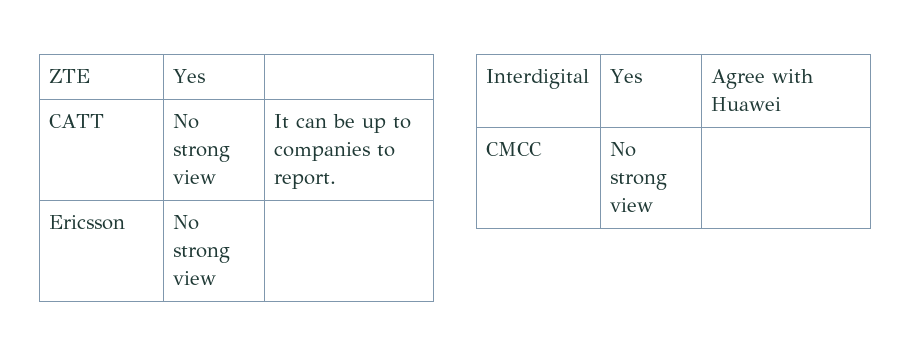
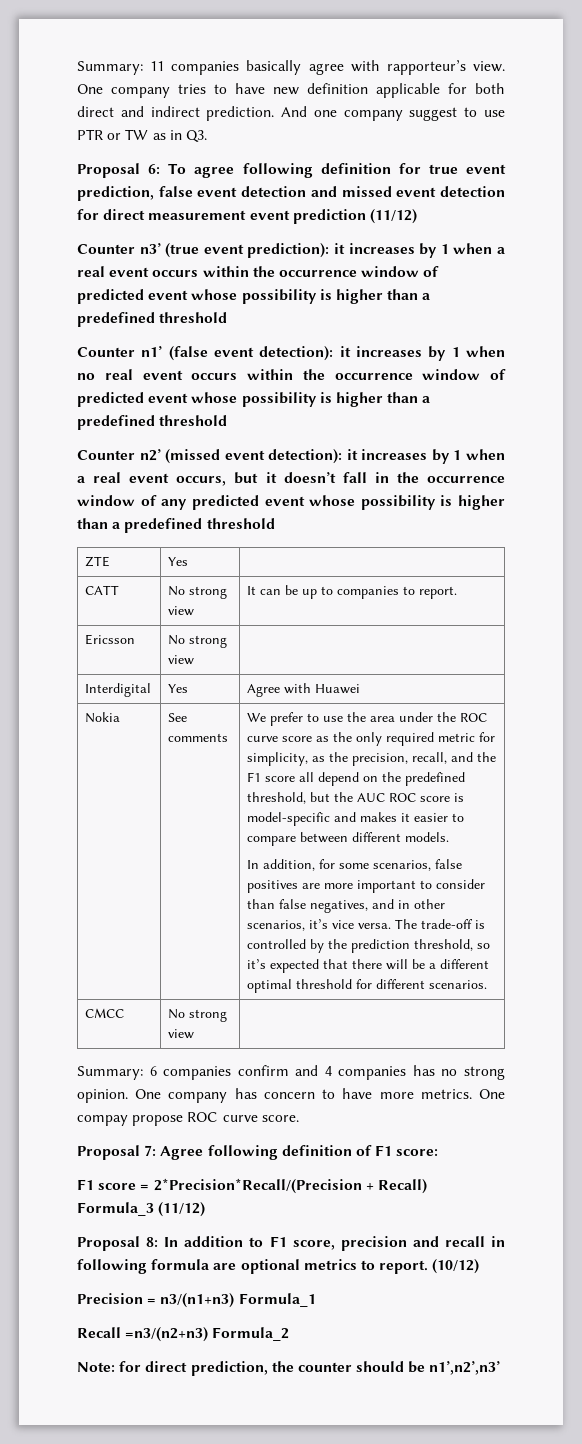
+ Summary: 11 companies basically agree with rapporteur’s view. One company tries to have new definition applicable for both direct and indirect prediction. And one company suggest to use PTR or TW as in Q3.
+ Proposal 6: To agree following definition for true event prediction, false event detection and missed event detection for direct measurement event prediction (11/12)
+ Counter n3’ (true event prediction): it increases by 1 when a real event occurs within the occurrence window of predicted event whose possibility is higher than a predefined threshold
+ Counter n1’ (false event detection): it increases by 1 when no real event occurs within the occurrence window of predicted event whose possibility is higher than a predefined threshold
+ Counter n2’ (missed event detection): it increases by 1 when a real event occurs, but it doesn’t fall in the occurrence window of any predicted event whose possibility is higher than a predefined threshold
- CMCC | No strong view
+ Nokia | See comments | We prefer to use the area under the ROC curve score as the only required metric for simplicity, as the precision, recall, and the F1 score all depend on the predefined threshold, but the AUC ROC score is model-specific and makes it easier to compare between different models.
+ In addition, for some scenarios, false positives are more important to consider than false negatives, and in other scenarios, it’s vice versa. The trade-off is controlled by the prediction threshold, so it’s expected that there will be a different optimal threshold for different scenarios.
+ CMCC | No strong view |
+ Summary: 6 companies confirm and 4 companies has no strong opinion. One company has concern to have more metrics. One compay propose ROC curve score.
+ Proposal 7: Agree following definition of F1 score:
+ F1 score = 2*Precision*Recall/(Precision + Recall) Formula_3 (11/12)
+ Proposal 8: In addition to F1 score, precision and recall in following formula are optional metrics to report. (10/12)
+ Precision = n3/(n1+n3) Formula_1
+ Recall =n3/(n2+n3) Formula_2
+ Note: for direct prediction, the counter should be n1’,n2’,n3’

